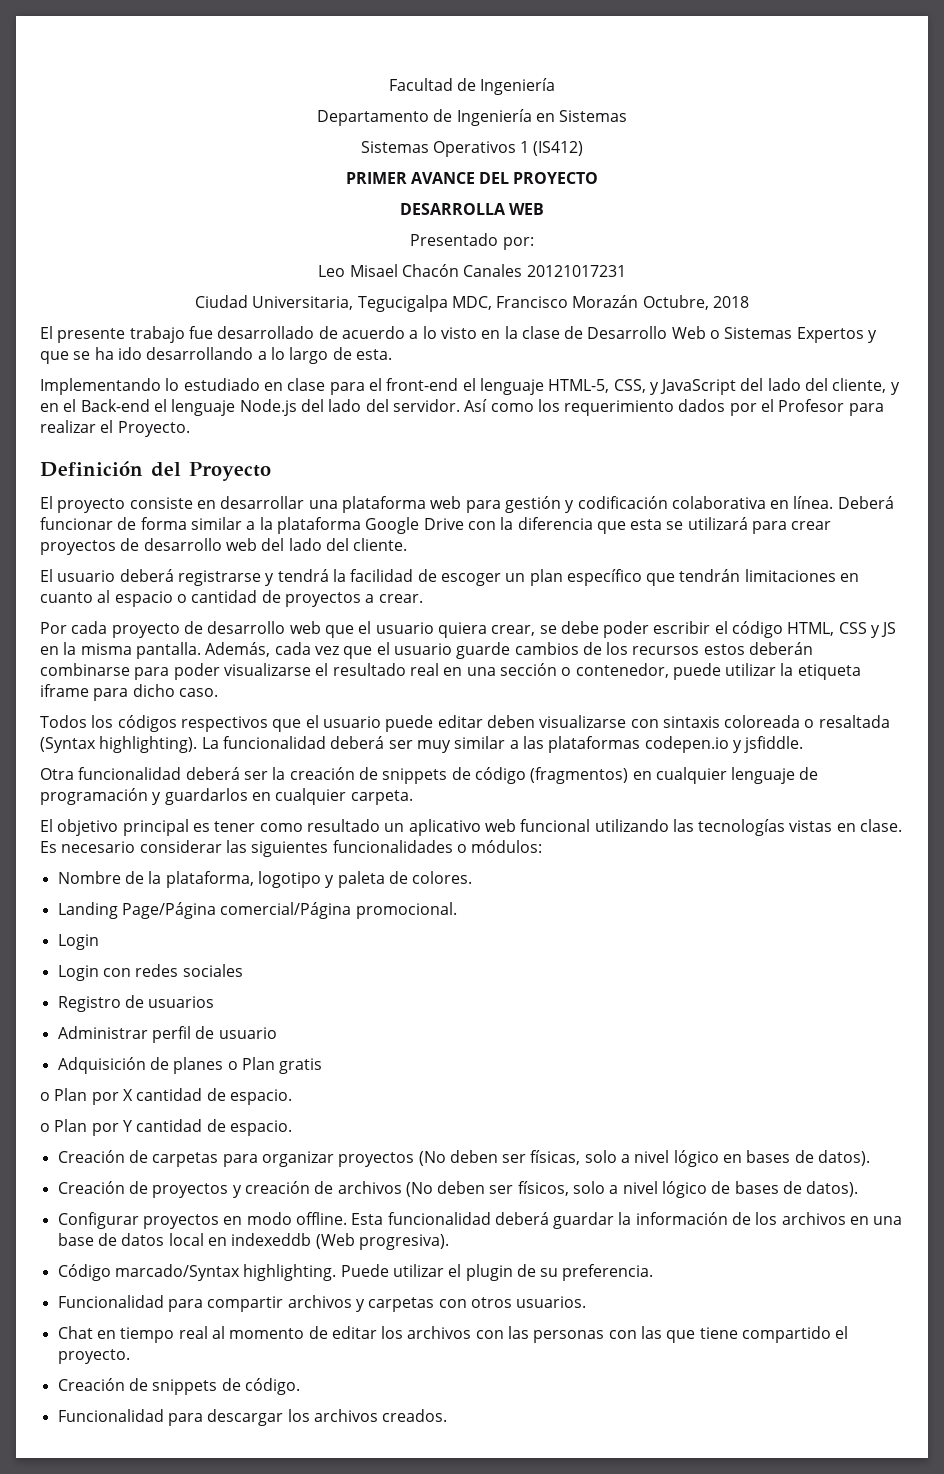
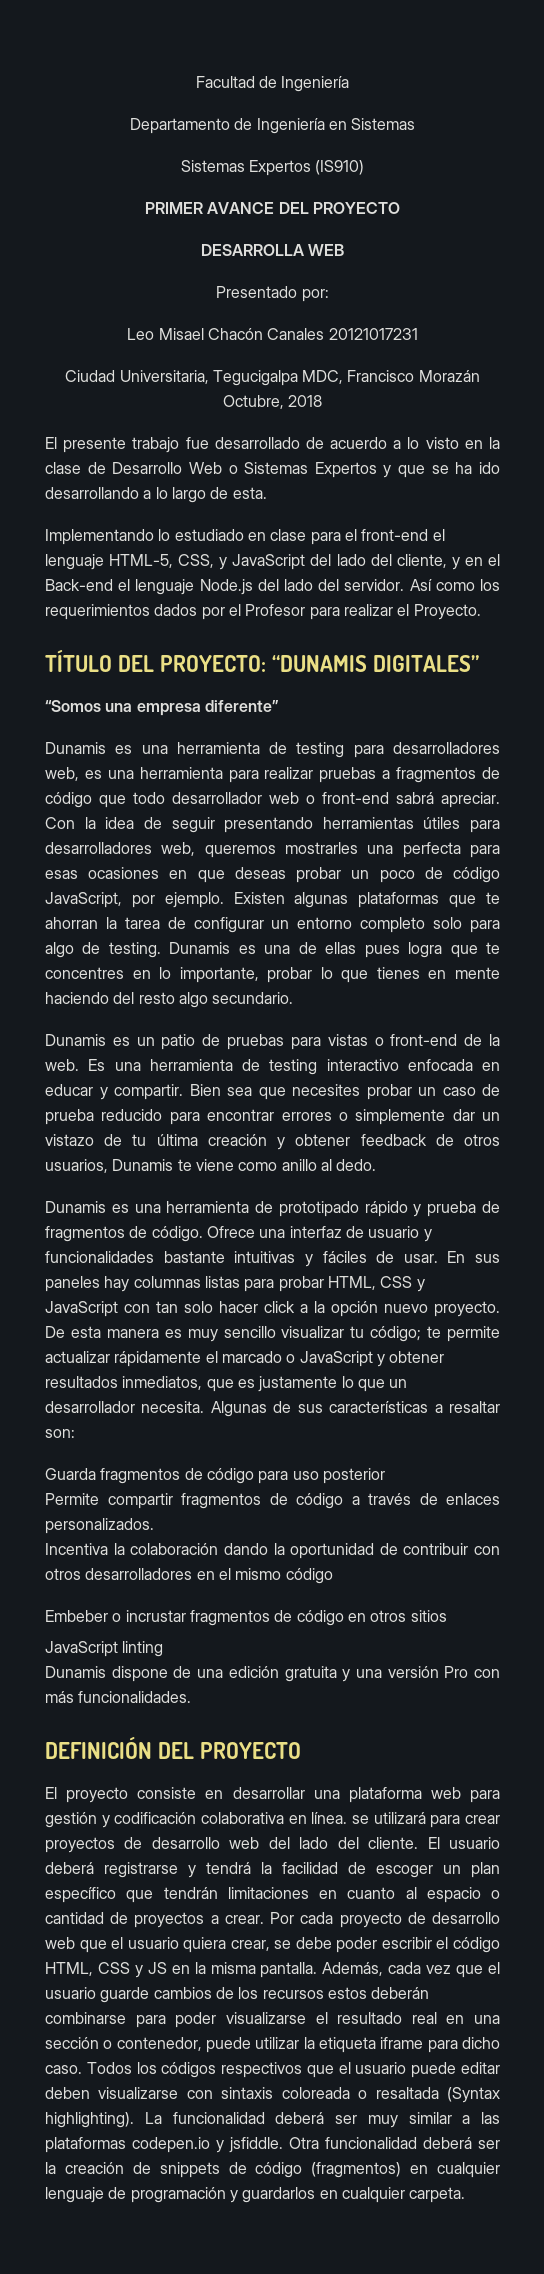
- Sistemas Operativos 1 (IS412)
+ Sistemas Expertos (IS910)
- Así como los requerimiento dados por el Profesor para realizar el Proyecto.
+ Así como los requerimientos dados por el Profesor para realizar el Proyecto.
- Definición del Proyecto
+ TÍTULO DEL PROYECTO: “DUNAMIS DIGITALES”
+ “Somos una empresa diferente”
+ Dunamis es una herramienta de testing para desarrolladores web, es una herramienta para realizar pruebas a fragmentos de código que todo desarrollador web o front-end sabrá apreciar. Con la idea de seguir presentando herramientas útiles para desarrolladores web, queremos mostrarles una perfecta para esas ocasiones en que deseas probar un poco de código JavaScript, por ejemplo. Existen algunas plataformas que te ahorran la tarea de configurar un entorno completo solo para algo de testing. Dunamis es una de ellas pues logra que te concentres en lo importante, probar lo que tienes en mente haciendo del resto algo secundario.
+ Dunamis es un patio de pruebas para vistas o front-end de la web. Es una herramienta de testing interactivo enfocada en educar y compartir. Bien sea que necesites probar un caso de prueba reducido para encontrar errores o simplemente dar un vistazo de tu última creación y obtener feedback de otros usuarios, Dunamis te viene como anillo al dedo.
+ Dunamis es una herramienta de prototipado rápido y prueba de fragmentos de código. Ofrece una interfaz de usuario y funcionalidades bastante intuitivas y fáciles de usar. En sus paneles hay columnas listas para probar HTML, CSS y JavaScript con tan solo hacer click a la opción nuevo proyecto. De esta manera es muy sencillo visualizar tu código; te permite actualizar rápidamente el marcado o JavaScript y obtener resultados inmediatos, que es justamente lo que un desarrollador necesita. Algunas de sus características a resaltar son:
+ Guarda fragmentos de código para uso posterior
+ Permite compartir fragmentos de código a través de enlaces personalizados.
+ Incentiva la colaboración dando la oportunidad de contribuir con otros desarrolladores en el mismo código
+ Embeber o incrustar fragmentos de código en otros sitios
+ JavaScript linting
+ Dunamis dispone de una edición gratuita y una versión Pro con más funcionalidades.
+ DEFINICIÓN DEL PROYECTO
- El proyecto consiste en desarrollar una plataforma web para gestión y codificación colaborativa en línea. Deberá funcionar de forma similar a la plataforma Google Drive con la diferencia que esta se utilizará para crear proyectos de desarrollo web del lado del cliente.
- El usuario deberá registrarse y tendrá la facilidad de escoger un plan específico que tendrán limitaciones en cuanto al espacio o cantidad de proyectos a crear.
- Por cada proyecto de desarrollo web que el usuario quiera crear, se debe poder escribir el código HTML, CSS y JS en la misma pantalla.
+ El proyecto consiste en desarrollar una plataforma web para gestión y codificación colaborativa en línea. se utilizará para crear proyectos de desarrollo web del lado del cliente. El usuario deberá registrarse y tendrá la facilidad de escoger un plan específico que tendrán limitaciones en cuanto al espacio o cantidad de proyectos a crear. Por cada proyecto de desarrollo web que el usuario quiera crear, se debe poder escribir el código HTML, CSS y JS en la misma pantalla.
- Además, cada vez que el usuario guarde cambios de los recursos estos deberán combinarse para poder visualizarse el resultado real en una sección o contenedor, puede utilizar la etiqueta iframe para dicho caso.
- Todos los códigos respectivos que el usuario puede editar deben visualizarse con sintaxis coloreada o resaltada (Syntax highlighting).
+ Además, cada vez que el usuario guarde cambios de los recursos estos deberán combinarse para poder visualizarse el resultado real en una sección o contenedor, puede utilizar la etiqueta iframe para dicho caso. Todos los códigos respectivos que el usuario puede editar deben visualizarse con sintaxis coloreada o resaltada (Syntax highlighting).
- La funcionalidad deberá ser muy similar a las plataformas codepen.io y jsfiddle.
- Otra funcionalidad deberá ser la creación de snippets de código (fragmentos) en cualquier lenguaje de programación y guardarlos en cualquier carpeta.
+ La funcionalidad deberá ser muy similar a las plataformas codepen.io y jsfiddle. Otra funcionalidad deberá ser la creación de snippets de código (fragmentos) en cualquier lenguaje de programación y guardarlos en cualquier carpeta.
- El objetivo principal es tener como resultado un aplicativo web funcional utilizando las tecnologías vistas en clase. Es necesario considerar las siguientes funcionalidades o módulos:
- Nombre de la plataforma, logotipo y paleta de colores.
- Landing Page/Página comercial/Página promocional.
- Login
- Login con redes sociales
- Registro de usuarios
- Administrar perfil de usuario
- Adquisición de planes o Plan gratis
- o Plan por X cantidad de espacio.
- o Plan por Y cantidad de espacio.
- Creación de carpetas para organizar proyectos (No deben ser físicas, solo a nivel lógico en bases de datos).
- Creación de proyectos y creación de archivos (No deben ser físicos, solo a nivel lógico de bases de datos).
- Configurar proyectos en modo offline. Esta funcionalidad deberá guardar la información de los archivos en una base de datos local en indexeddb (Web progresiva).
- Código marcado/Syntax highlighting. Puede utilizar el plugin de su preferencia.
- Funcionalidad para compartir archivos y carpetas con otros usuarios.
- Chat en tiempo real al momento de editar los archivos con las personas con las que tiene compartido el proyecto.
- Creación de snippets de código.
- Funcionalidad para descargar los archivos creados.

